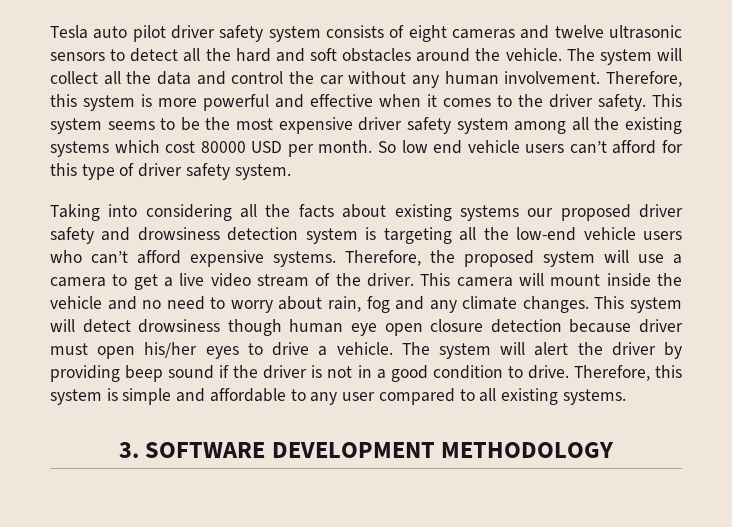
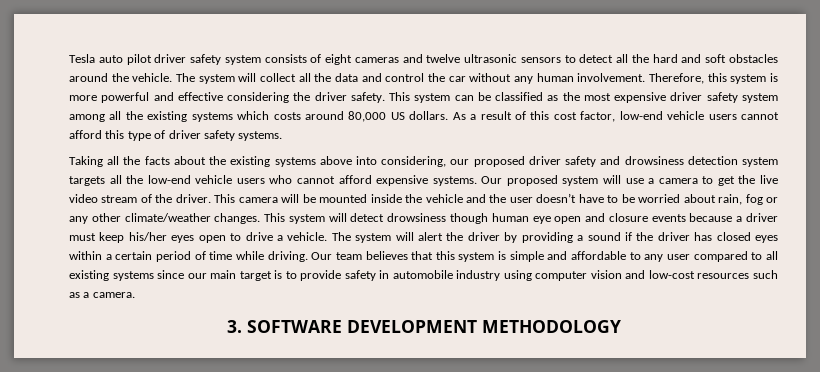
- Therefore, this system is more powerful and effective when it comes to the driver safety.
+ Therefore, this system is more powerful and effective considering the driver safety.
- This system seems to be the most expensive driver safety system among all the existing systems which cost 80000 USD per month. So low end vehicle users can’t afford for this type of driver safety system.
+ This system can be classified as the most expensive driver safety system among all the existing systems which costs around 80,000 US dollars. As a result of this cost factor, low-end vehicle users cannot afford this type of driver safety systems.
- Taking into considering all the facts about existing systems our proposed driver safety and drowsiness detection system is targeting all the low-end vehicle users who can’t afford expensive systems.
+ Taking all the facts about the existing systems above into considering, our proposed driver safety and drowsiness detection system targets all the low-end vehicle users who cannot afford expensive systems.
- Therefore, the proposed system will use a camera to get a live video stream of the driver.
+ Our proposed system will use a camera to get the live video stream of the driver.
- This camera will mount inside the vehicle and no need to worry about rain, fog and any climate changes.
+ This camera will be mounted inside the vehicle and the user doesn’t have to be worried about rain, fog or any other climate/weather changes.
- This system will detect drowsiness though human eye open closure detection because driver must open his/her eyes to drive a vehicle.
+ This system will detect drowsiness though human eye open and closure events because a driver must keep his/her eyes open to drive a vehicle.
- The system will alert the driver by providing beep sound if the driver is not in a good condition to drive. Therefore, this system is simple and affordable to any user compared to all existing systems.
+ The system will alert the driver by providing a sound if the driver has closed eyes within a certain period of time while driving. Our team believes that this system is simple and affordable to any user compared to all existing systems since our main target is to provide safety in automobile industry using computer vision and low-cost resources such as a camera.

